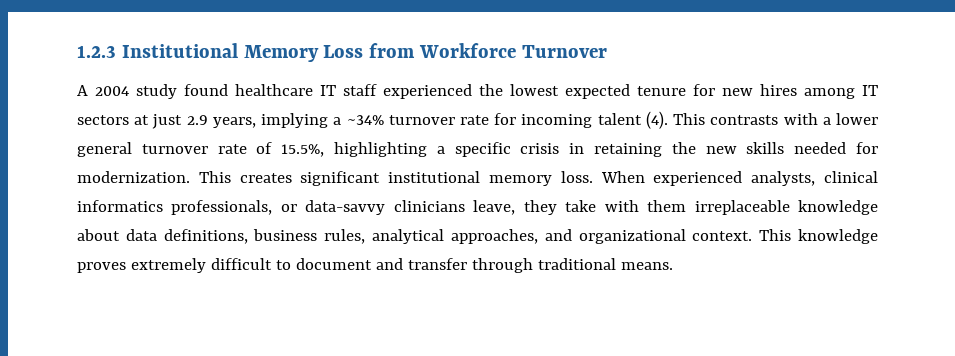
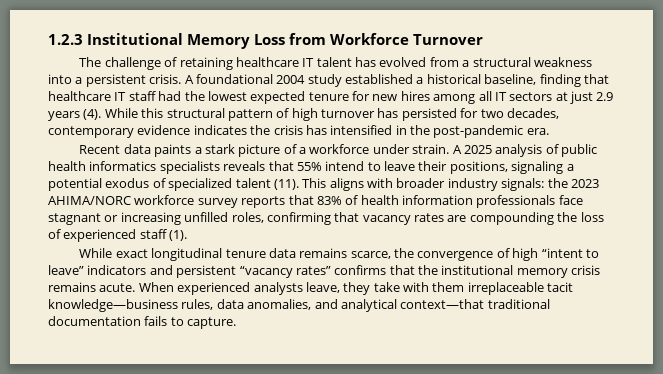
- A 2004 study found healthcare IT staff experienced the lowest expected tenure for new hires among IT sectors at just 2.9 years, implying a ~34% turnover rate for incoming talent (4). This contrasts with a lower general turnover rate of 15.5%, highlighting a specific crisis in retaining the new skills needed for modernization. This creates significant institutional memory loss. When experienced analysts, clinical informatics professionals, or data-savvy clinicians leave, they take with them irreplaceable knowledge about data definitions, business rules, analytical approaches, and organizational context. This knowledge proves extremely difficult to document and transfer through traditional means.
+ The challenge of retaining healthcare IT talent has evolved from a structural weakness into a persistent crisis. A foundational 2004 study established a historical baseline, finding that healthcare IT staff had the lowest expected tenure for new hires among all IT sectors at just 2.9 years (4). While this structural pattern of high turnover has persisted for two decades, contemporary evidence indicates the crisis has intensified in the post-pandemic era.
+ Recent data paints a stark picture of a workforce under strain. A 2025 analysis of public health informatics specialists reveals that 55% intend to leave their positions, signaling a potential exodus of specialized talent (11). This aligns with broader industry signals: the 2023 AHIMA/NORC workforce survey reports that 83% of health information professionals face stagnant or increasing unfilled roles, confirming that vacancy rates are compounding the loss of experienced staff (1).
+ While exact longitudinal tenure data remains scarce, the convergence of high “intent to leave” indicators and persistent “vacancy rates” confirms that the institutional memory crisis remains acute. When experienced analysts leave, they take with them irreplaceable tacit knowledge—business rules, data anomalies, and analytical context—that traditional documentation fails to capture.

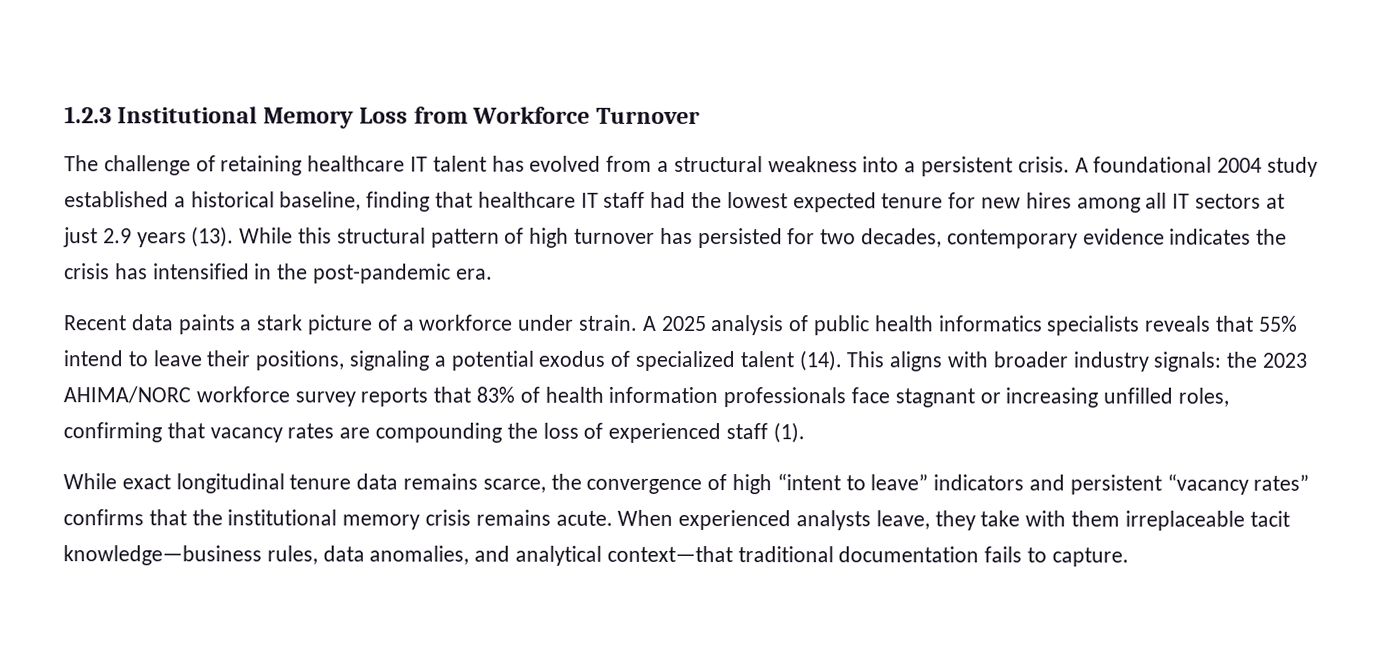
- A foundational 2004 study established a historical baseline, finding that healthcare IT staff had the lowest expected tenure for new hires among all IT sectors at just 2.9 years (4).
+ A foundational 2004 study established a historical baseline, finding that healthcare IT staff had the lowest expected tenure for new hires among all IT sectors at just 2.9 years (13).
- A 2025 analysis of public health informatics specialists reveals that 55% intend to leave their positions, signaling a potential exodus of specialized talent (11).
+ A 2025 analysis of public health informatics specialists reveals that 55% intend to leave their positions, signaling a potential exodus of specialized talent (14).

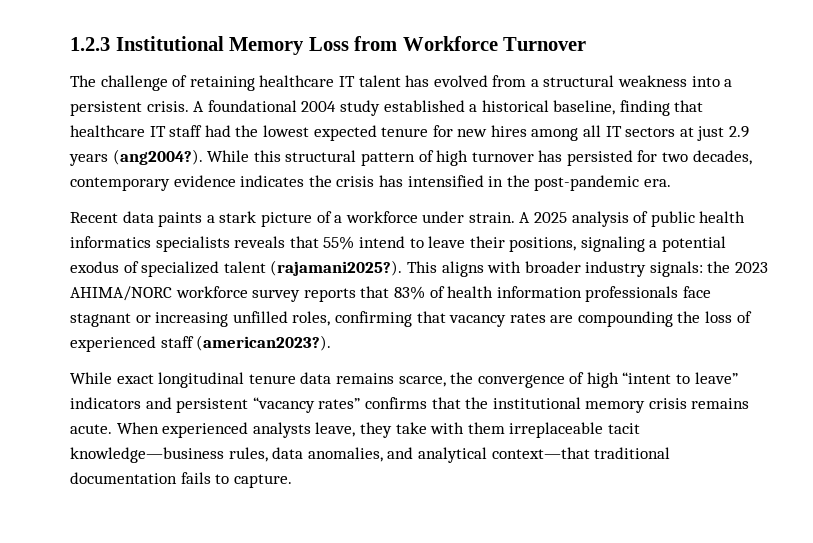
- A foundational 2004 study established a historical baseline, finding that healthcare IT staff had the lowest expected tenure for new hires among all IT sectors at just 2.9 years (13).
+ A foundational 2004 study established a historical baseline, finding that healthcare IT staff had the lowest expected tenure for new hires among all IT sectors at just 2.9 years (ang2004?).
- A 2025 analysis of public health informatics specialists reveals that 55% intend to leave their positions, signaling a potential exodus of specialized talent (14).
+ A 2025 analysis of public health informatics specialists reveals that 55% intend to leave their positions, signaling a potential exodus of specialized talent (rajamani2025?).
- This aligns with broader industry signals: the 2023 AHIMA/NORC workforce survey reports that 83% of health information professionals face stagnant or increasing unfilled roles, confirming that vacancy rates are compounding the loss of experienced staff (1).
+ This aligns with broader industry signals: the 2023 AHIMA/NORC workforce survey reports that 83% of health information professionals face stagnant or increasing unfilled roles, confirming that vacancy rates are compounding the loss of experienced staff (american2023?).

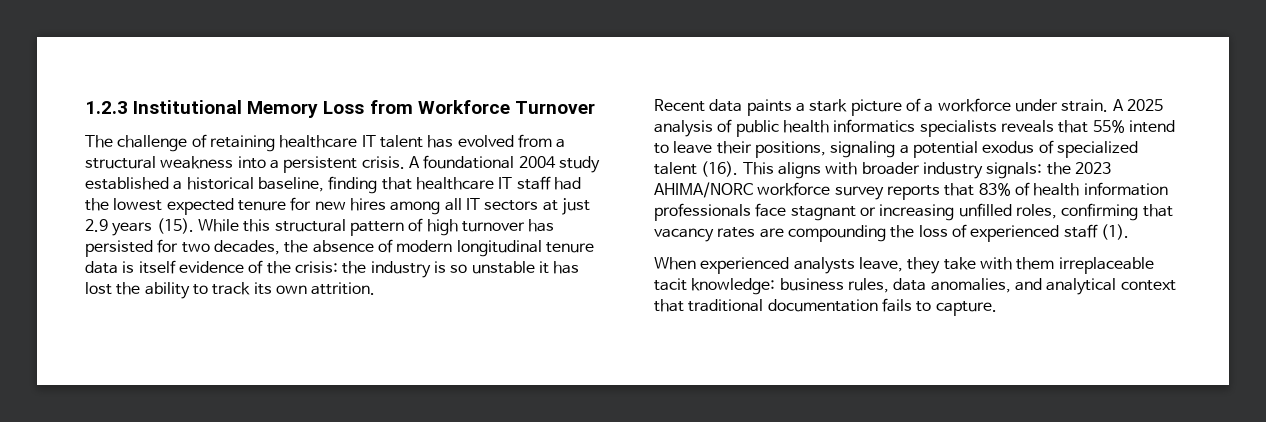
- A foundational 2004 study established a historical baseline, finding that healthcare IT staff had the lowest expected tenure for new hires among all IT sectors at just 2.9 years (ang2004?).
+ A foundational 2004 study established a historical baseline, finding that healthcare IT staff had the lowest expected tenure for new hires among all IT sectors at just 2.9 years (15).
- While this structural pattern of high turnover has persisted for two decades, contemporary evidence indicates the crisis has intensified in the post-pandemic era.
+ While this structural pattern of high turnover has persisted for two decades, the absence of modern longitudinal tenure data is itself evidence of the crisis: the industry is so unstable it has lost the ability to track its own attrition.
- A 2025 analysis of public health informatics specialists reveals that 55% intend to leave their positions, signaling a potential exodus of specialized talent (rajamani2025?).
+ A 2025 analysis of public health informatics specialists reveals that 55% intend to leave their positions, signaling a potential exodus of specialized talent (16).
- This aligns with broader industry signals: the 2023 AHIMA/NORC workforce survey reports that 83% of health information professionals face stagnant or increasing unfilled roles, confirming that vacancy rates are compounding the loss of experienced staff (american2023?).
- While exact longitudinal tenure data remains scarce, the convergence of high “intent to leave” indicators and persistent “vacancy rates” confirms that the institutional memory crisis remains acute. When experienced analysts leave, they take with them irreplaceable tacit knowledge—business rules, data anomalies, and analytical context—that traditional documentation fails to capture.
+ This aligns with broader industry signals: the 2023 AHIMA/NORC workforce survey reports that 83% of health information professionals face stagnant or increasing unfilled roles, confirming that vacancy rates are compounding the loss of experienced staff (1).
+ When experienced analysts leave, they take with them irreplaceable tacit knowledge: business rules, data anomalies, and analytical context that traditional documentation fails to capture.

